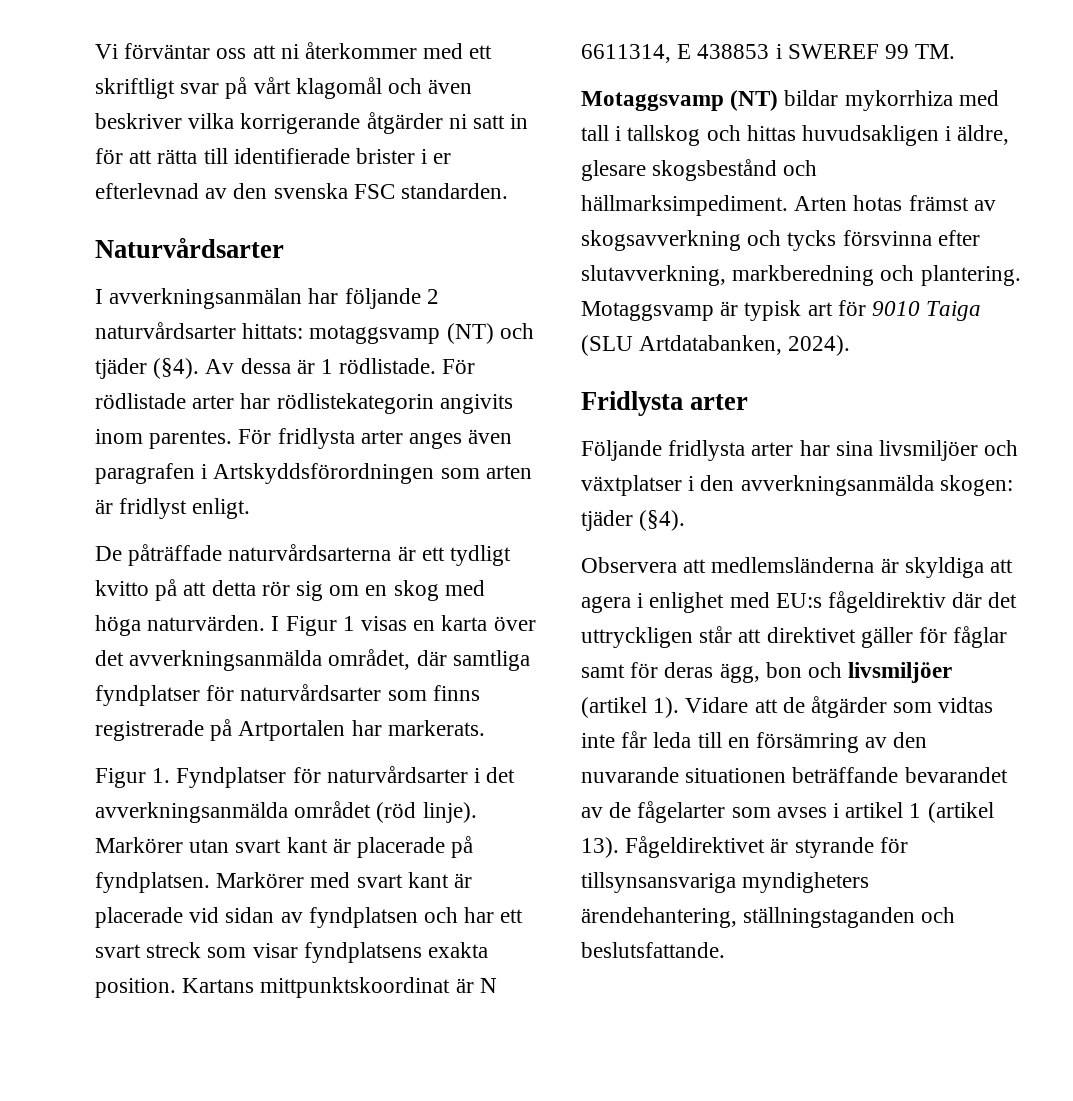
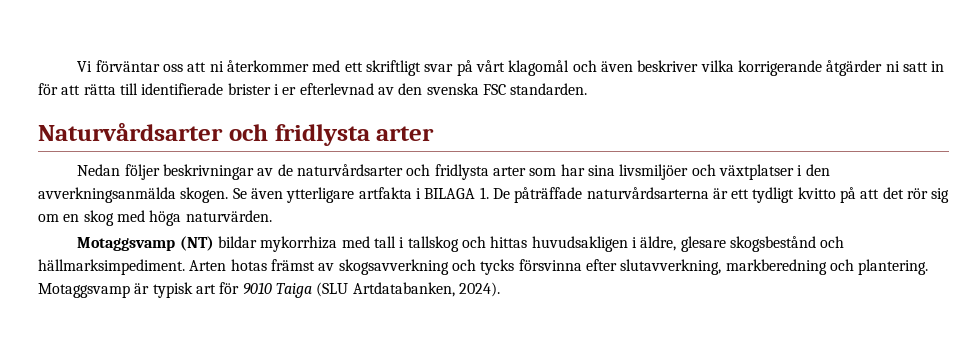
- Naturvårdsarter
- I avverkningsanmälan har följande 2 naturvårdsarter hittats: motaggsvamp (NT) och tjäder (§4). Av dessa är 1 rödlistade. För rödlistade arter har rödlistekategorin angivits inom parentes. För fridlysta arter anges även paragrafen i Artskyddsförordningen som arten är fridlyst enligt.
- De påträffade naturvårdsarterna är ett tydligt kvitto på att detta rör sig om en skog med höga naturvärden. I Figur 1 visas en karta över det avverkningsanmälda området, där samtliga fyndplatser för naturvårdsarter som finns registrerade på Artportalen har markerats.
- Figur 1. Fyndplatser för naturvårdsarter i det avverkningsanmälda området (röd linje). Markörer utan svart kant är placerade på fyndplatsen. Markörer med svart kant är placerade vid sidan av fyndplatsen och har ett svart streck som visar fyndplatsens exakta position. Kartans mittpunktskoordinat är N 6611314, E 438853 i SWEREF 99 TM.
+ Naturvårdsarter och fridlysta arter
+ Nedan följer beskrivningar av de naturvårdsarter och fridlysta arter som har sina livsmiljöer och växtplatser i den avverkningsanmälda skogen. Se även ytterligare artfakta i BILAGA 1. De påträffade naturvårdsarterna är ett tydligt kvitto på att det rör sig om en skog med höga naturvärden.
- Fridlysta arter
- Följande fridlysta arter har sina livsmiljöer och växtplatser i den avverkningsanmälda skogen: tjäder (§4).
- Observera att medlemsländerna är skyldiga att agera i enlighet med EU:s fågeldirektiv där det uttryckligen står att direktivet gäller för fåglar samt för deras ägg, bon och livsmiljöer (artikel 1). Vidare att de åtgärder som vidtas inte får leda till en försämring av den nuvarande situationen beträffande bevarandet av de fågelarter som avses i artikel 1 (artikel 13). Fågeldirektivet är styrande för tillsynsansvariga myndigheters ärendehantering, ställningstaganden och beslutsfattande.

